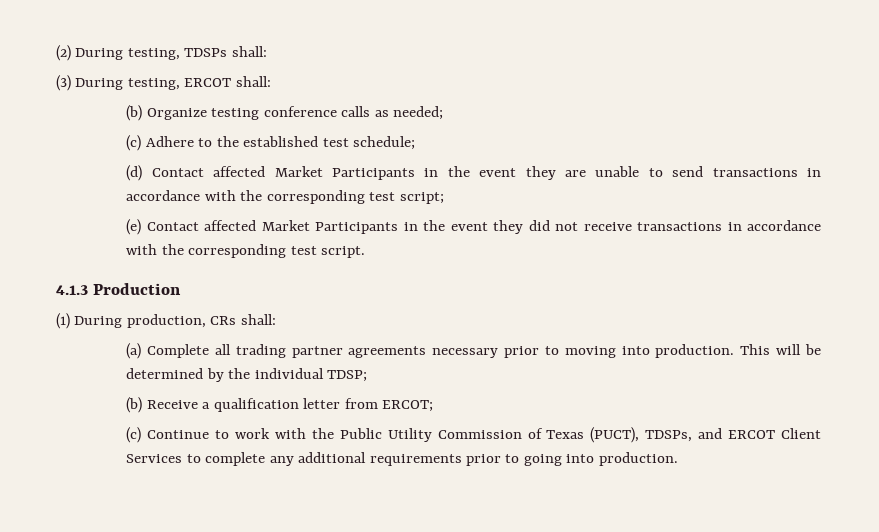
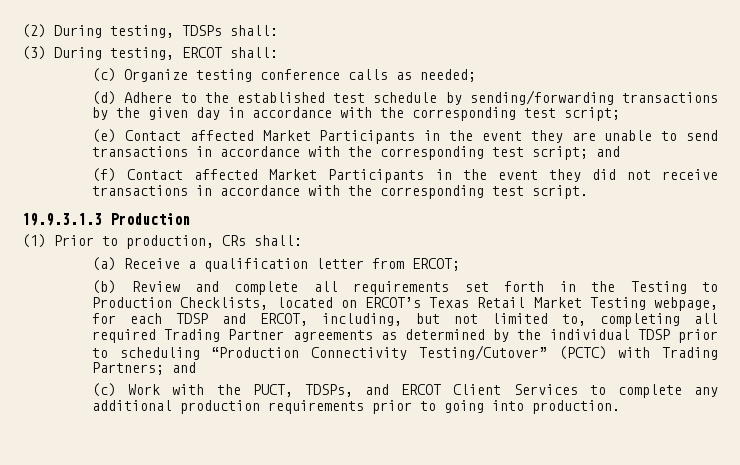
- (b) Organize testing conference calls as needed;
+ (c) Organize testing conference calls as needed;
- (c) Adhere to the established test schedule;
- (d) Contact affected Market Participants in the event they are unable to send transactions in accordance with the corresponding test script;
- (e) Contact affected Market Participants in the event they did not receive transactions in accordance with the corresponding test script.
+ (d) Adhere to the established test schedule by sending/forwarding transactions by the given day in accordance with the corresponding test script;
+ (e) Contact affected Market Participants in the event they are unable to send transactions in accordance with the corresponding test script; and
+ (f) Contact affected Market Participants in the event they did not receive transactions in accordance with the corresponding test script.
- 4.1.3 Production
+ 19.9.3.1.3 Production
- (1) During production, CRs shall:
+ (1) Prior to production, CRs shall:
- (a) Complete all trading partner agreements necessary prior to moving into production. This will be determined by the individual TDSP;
- (b) Receive a qualification letter from ERCOT;
+ (a) Receive a qualification letter from ERCOT;
- (c) Continue to work with the Public Utility Commission of Texas (PUCT), TDSPs, and ERCOT Client Services to complete any additional requirements prior to going into production.
+ (b) Review and complete all requirements set forth in the Testing to Production Checklists, located on ERCOT’s Texas Retail Market Testing webpage, for each TDSP and ERCOT, including, but not limited to, completing all required Trading Partner agreements as determined by the individual TDSP prior to scheduling “Production Connectivity Testing/Cutover” (PCTC) with Trading Partners; and
+ (c) Work with the PUCT, TDSPs, and ERCOT Client Services to complete any additional production requirements prior to going into production.

